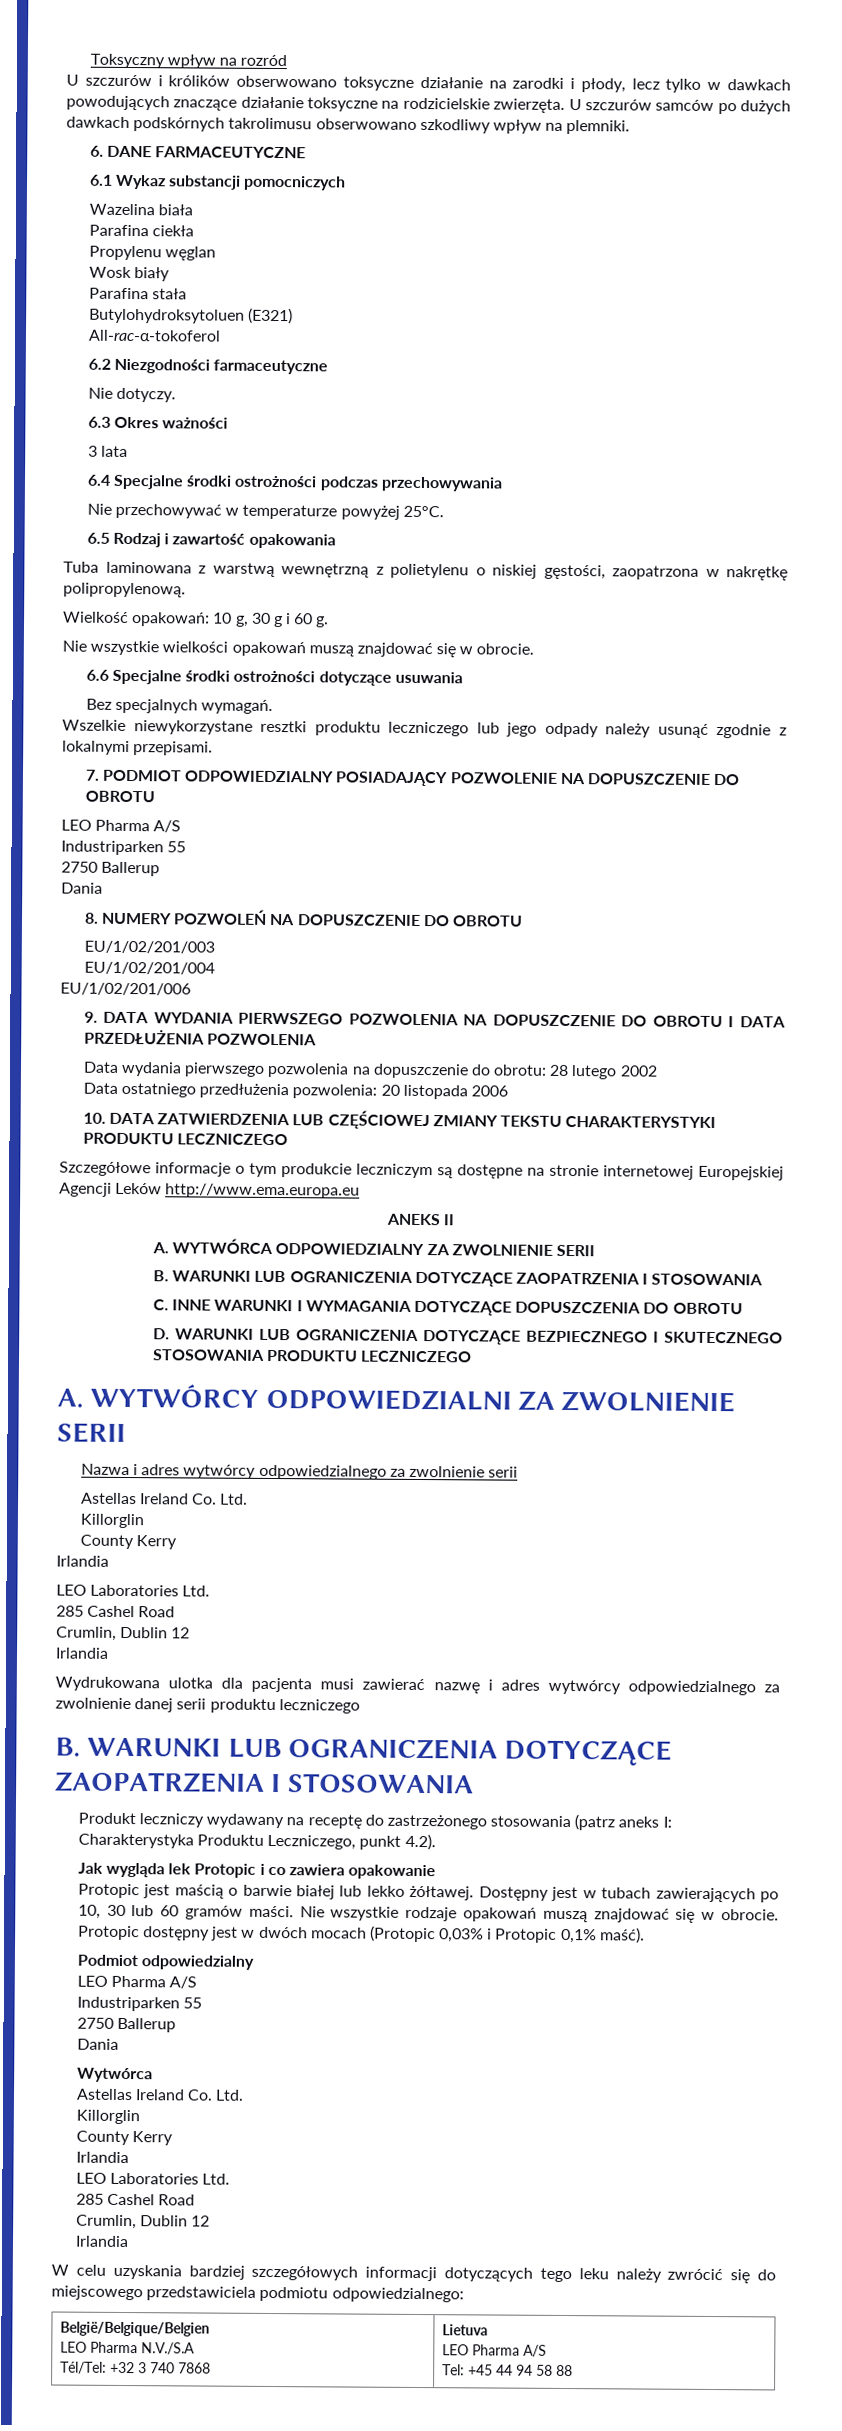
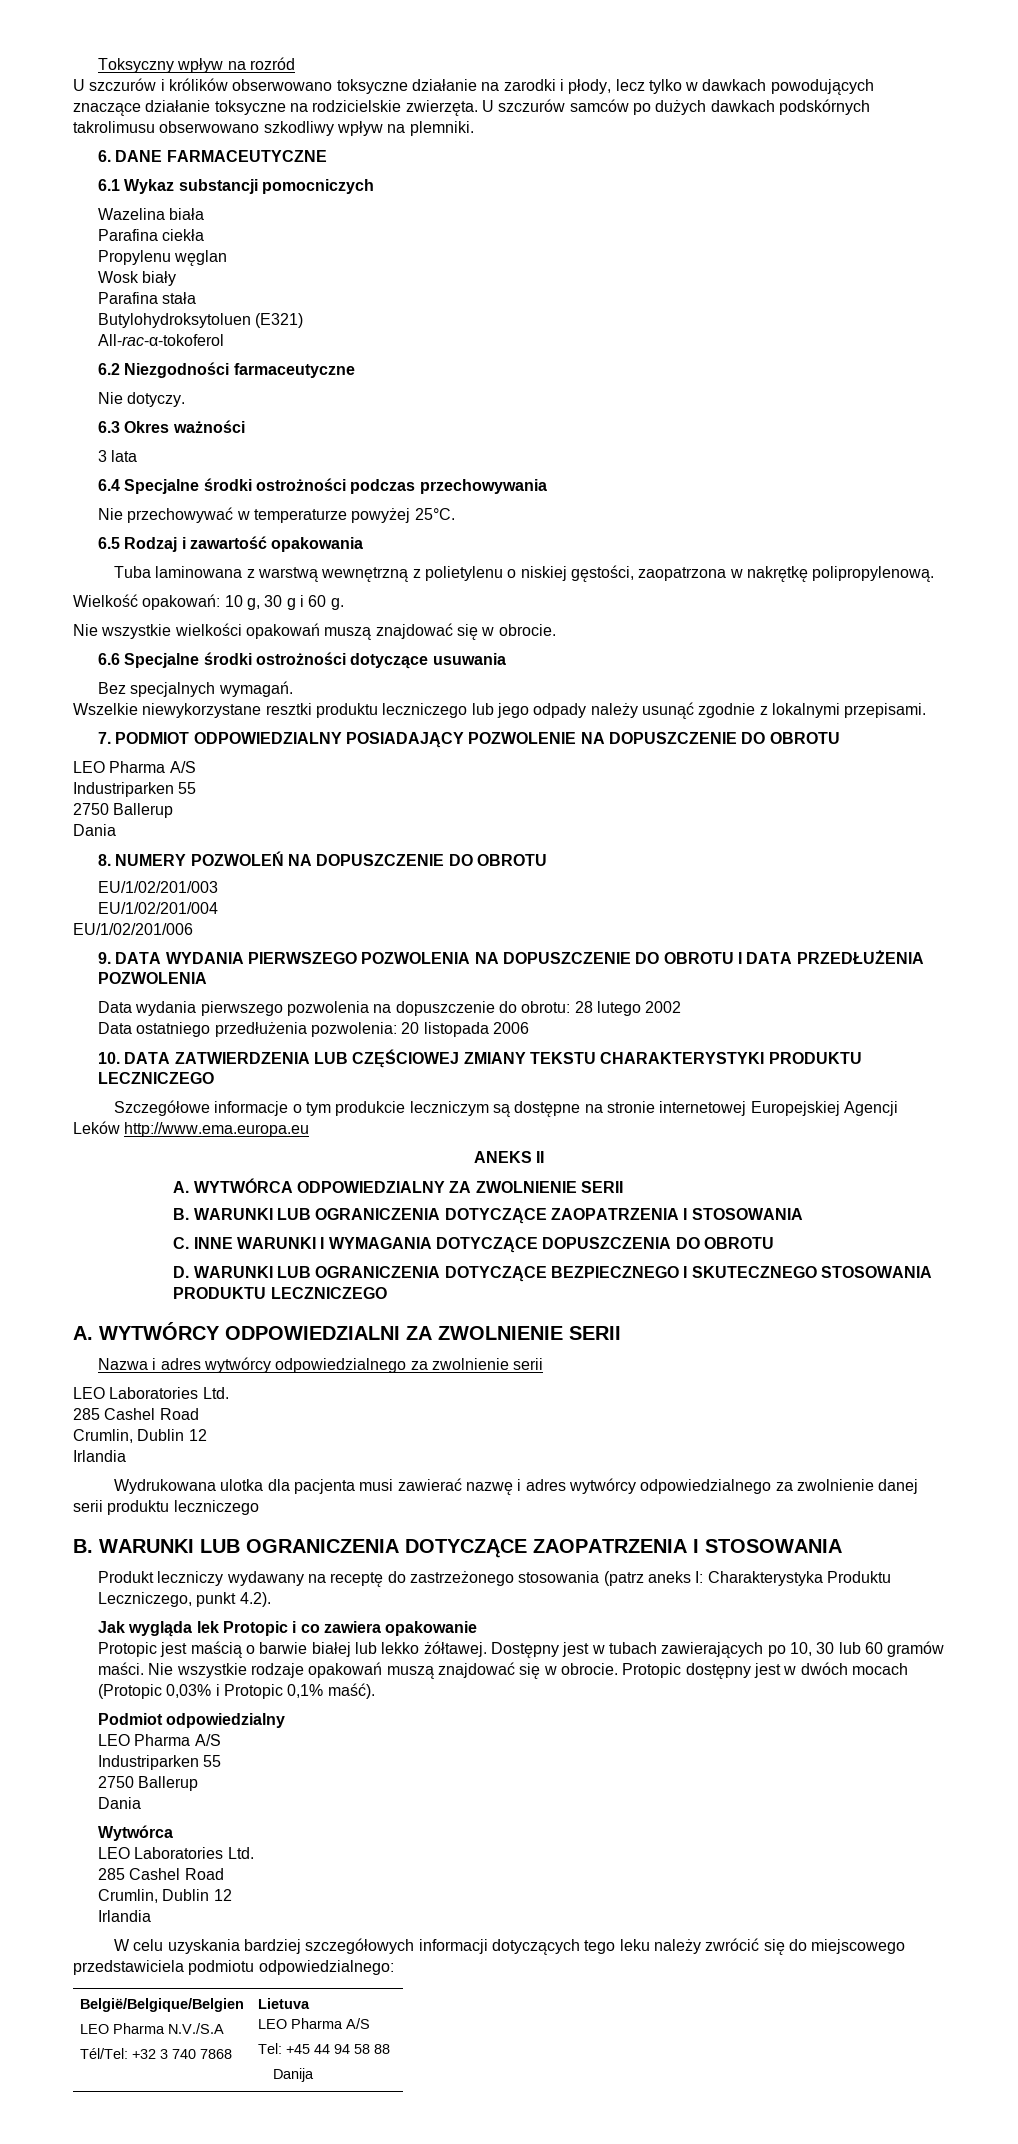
  Nazwa i adres wytwórcy odpowiedzialnego za zwolnienie serii
- Astellas Ireland Co. Ltd.
- Killorglin
- County Kerry
- Irlandia
  Wytwórca
- Astellas Ireland Co. Ltd.
- Killorglin
- County Kerry
- Irlandia
  België/Belgique/Belgien
  LEO Pharma N.V./S.A
  Tél/Tel: +32 3 740 7868 | Lietuva
  LEO Pharma A/S
  Tel: +45 44 94 58 88
+ Danija

